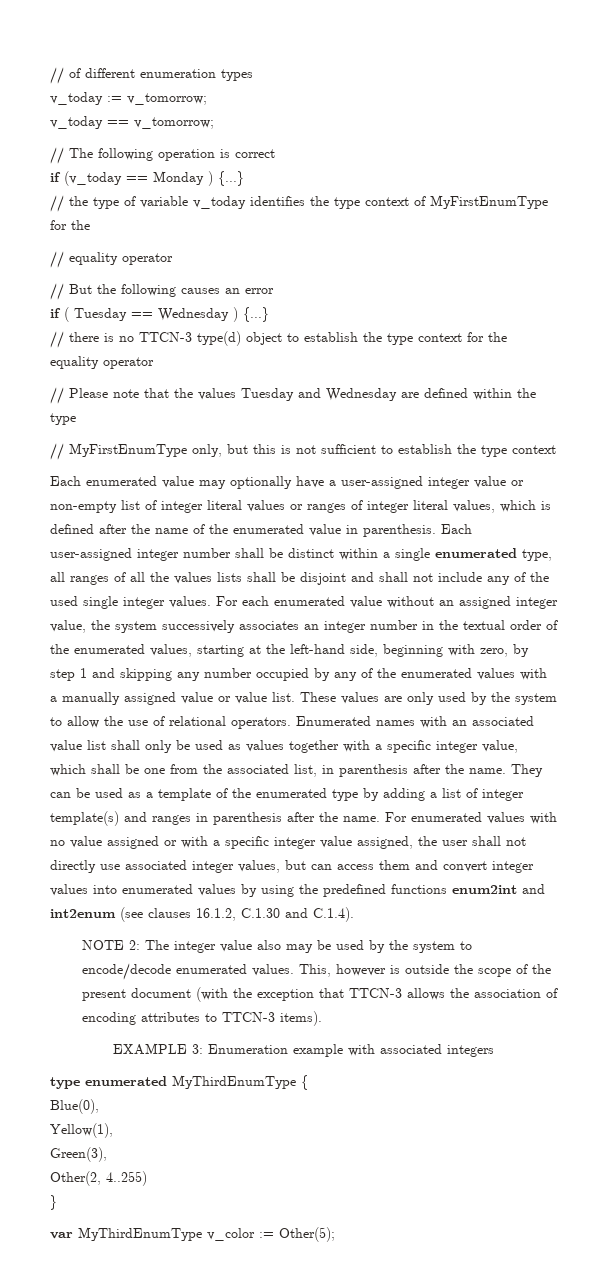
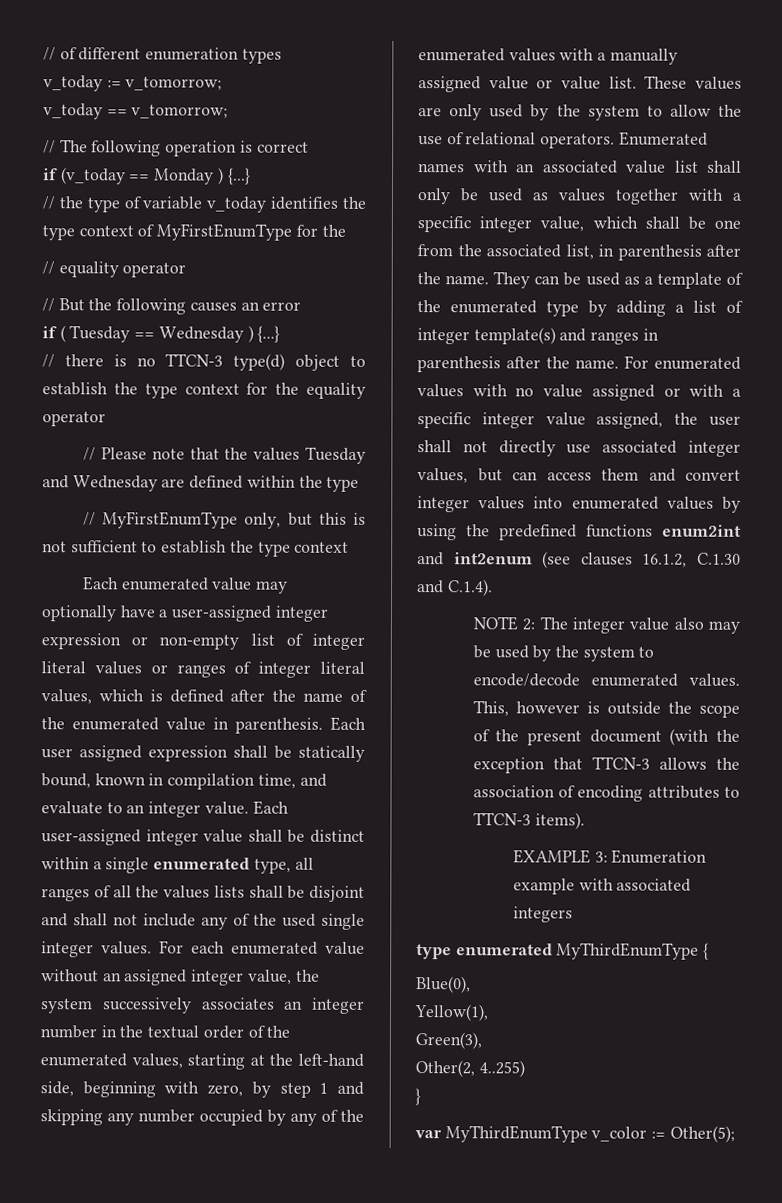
- Each enumerated value may optionally have a user-assigned integer value or non-empty list of integer literal values or ranges of integer literal values, which is defined after the name of the enumerated value in parenthesis.
+ Each enumerated value may optionally have a user-assigned integer expression or non-empty list of integer literal values or ranges of integer literal values, which is defined after the name of the enumerated value in parenthesis.
- Each user-assigned integer number shall be distinct within a single enumerated type, all ranges of all the values lists shall be disjoint and shall not include any of the used single integer values.
+ Each user assigned expression shall be statically bound, known in compilation time, and evaluate to an integer value. Each user-assigned integer value shall be distinct within a single enumerated type, all ranges of all the values lists shall be disjoint and shall not include any of the used single integer values.

